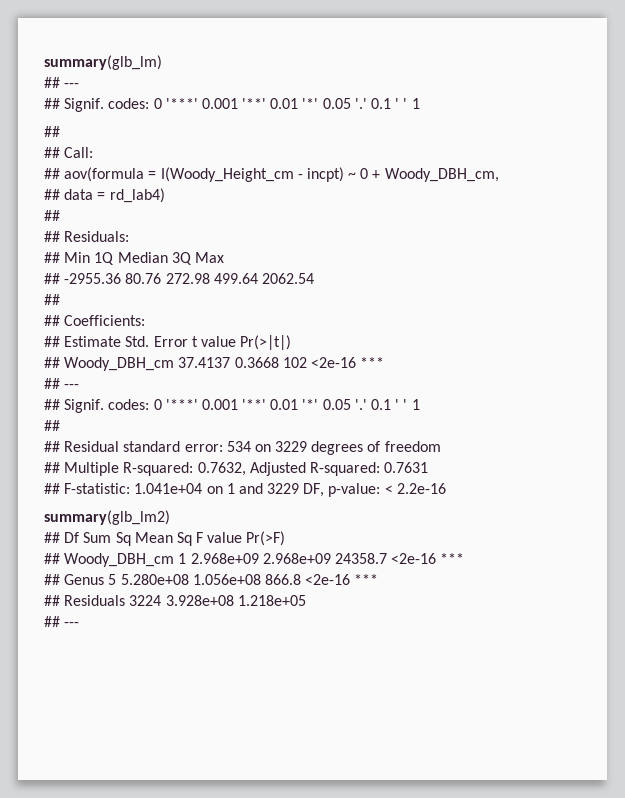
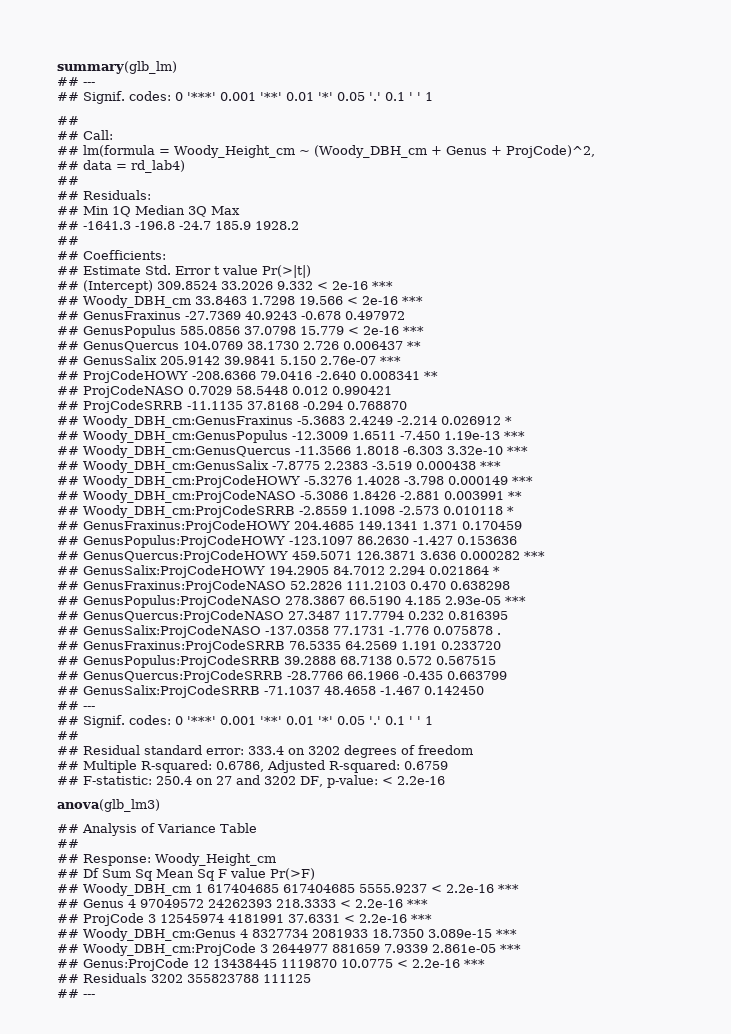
- ## aov(formula = I(Woody_Height_cm - incpt) ~ 0 + Woody_DBH_cm,
+ ## lm(formula = Woody_Height_cm ~ (Woody_DBH_cm + Genus + ProjCode)^2,
- ## -2955.36 80.76 272.98 499.64 2062.54
+ ## -1641.3 -196.8 -24.7 185.9 1928.2
- ## Woody_DBH_cm 37.4137 0.3668 102 <2e-16 ***
+ ## (Intercept) 309.8524 33.2026 9.332 < 2e-16 ***
+ ## Woody_DBH_cm 33.8463 1.7298 19.566 < 2e-16 ***
+ ## GenusFraxinus -27.7369 40.9243 -0.678 0.497972
+ ## GenusPopulus 585.0856 37.0798 15.779 < 2e-16 ***
+ ## GenusQuercus 104.0769 38.1730 2.726 0.006437 **
+ ## GenusSalix 205.9142 39.9841 5.150 2.76e-07 ***
+ ## ProjCodeHOWY -208.6366 79.0416 -2.640 0.008341 **
+ ## ProjCodeNASO 0.7029 58.5448 0.012 0.990421
+ ## ProjCodeSRRB -11.1135 37.8168 -0.294 0.768870
+ ## Woody_DBH_cm:GenusFraxinus -5.3683 2.4249 -2.214 0.026912 *
+ ## Woody_DBH_cm:GenusPopulus -12.3009 1.6511 -7.450 1.19e-13 ***
+ ## Woody_DBH_cm:GenusQuercus -11.3566 1.8018 -6.303 3.32e-10 ***
+ ## Woody_DBH_cm:GenusSalix -7.8775 2.2383 -3.519 0.000438 ***
+ ## Woody_DBH_cm:ProjCodeHOWY -5.3276 1.4028 -3.798 0.000149 ***
+ ## Woody_DBH_cm:ProjCodeNASO -5.3086 1.8426 -2.881 0.003991 **
+ ## Woody_DBH_cm:ProjCodeSRRB -2.8559 1.1098 -2.573 0.010118 *
+ ## GenusFraxinus:ProjCodeHOWY 204.4685 149.1341 1.371 0.170459
+ ## GenusPopulus:ProjCodeHOWY -123.1097 86.2630 -1.427 0.153636
+ ## GenusQuercus:ProjCodeHOWY 459.5071 126.3871 3.636 0.000282 ***
+ ## GenusSalix:ProjCodeHOWY 194.2905 84.7012 2.294 0.021864 *
+ ## GenusFraxinus:ProjCodeNASO 52.2826 111.2103 0.470 0.638298
+ ## GenusPopulus:ProjCodeNASO 278.3867 66.5190 4.185 2.93e-05 ***
+ ## GenusQuercus:ProjCodeNASO 27.3487 117.7794 0.232 0.816395
+ ## GenusSalix:ProjCodeNASO -137.0358 77.1731 -1.776 0.075878 .
+ ## GenusFraxinus:ProjCodeSRRB 76.5335 64.2569 1.191 0.233720
+ ## GenusPopulus:ProjCodeSRRB 39.2888 68.7138 0.572 0.567515
+ ## GenusQuercus:ProjCodeSRRB -28.7766 66.1966 -0.435 0.663799
+ ## GenusSalix:ProjCodeSRRB -71.1037 48.4658 -1.467 0.142450
- ## Residual standard error: 534 on 3229 degrees of freedom
+ ## Residual standard error: 333.4 on 3202 degrees of freedom
- ## Multiple R-squared: 0.7632, Adjusted R-squared: 0.7631
+ ## Multiple R-squared: 0.6786, Adjusted R-squared: 0.6759
- ## F-statistic: 1.041e+04 on 1 and 3229 DF, p-value: < 2.2e-16
+ ## F-statistic: 250.4 on 27 and 3202 DF, p-value: < 2.2e-16
- summary(glb_lm2)
+ anova(glb_lm3)
+ ## Analysis of Variance Table
+ ##
+ ## Response: Woody_Height_cm
- ## Woody_DBH_cm 1 2.968e+09 2.968e+09 24358.7 <2e-16 ***
- ## Genus 5 5.280e+08 1.056e+08 866.8 <2e-16 ***
+ ## Woody_DBH_cm 1 617404685 617404685 5555.9237 < 2.2e-16 ***
+ ## Genus 4 97049572 24262393 218.3333 < 2.2e-16 ***
+ ## ProjCode 3 12545974 4181991 37.6331 < 2.2e-16 ***
+ ## Woody_DBH_cm:Genus 4 8327734 2081933 18.7350 3.089e-15 ***
+ ## Woody_DBH_cm:ProjCode 3 2644977 881659 7.9339 2.861e-05 ***
+ ## Genus:ProjCode 12 13438445 1119870 10.0775 < 2.2e-16 ***
- ## Residuals 3224 3.928e+08 1.218e+05
+ ## Residuals 3202 355823788 111125

